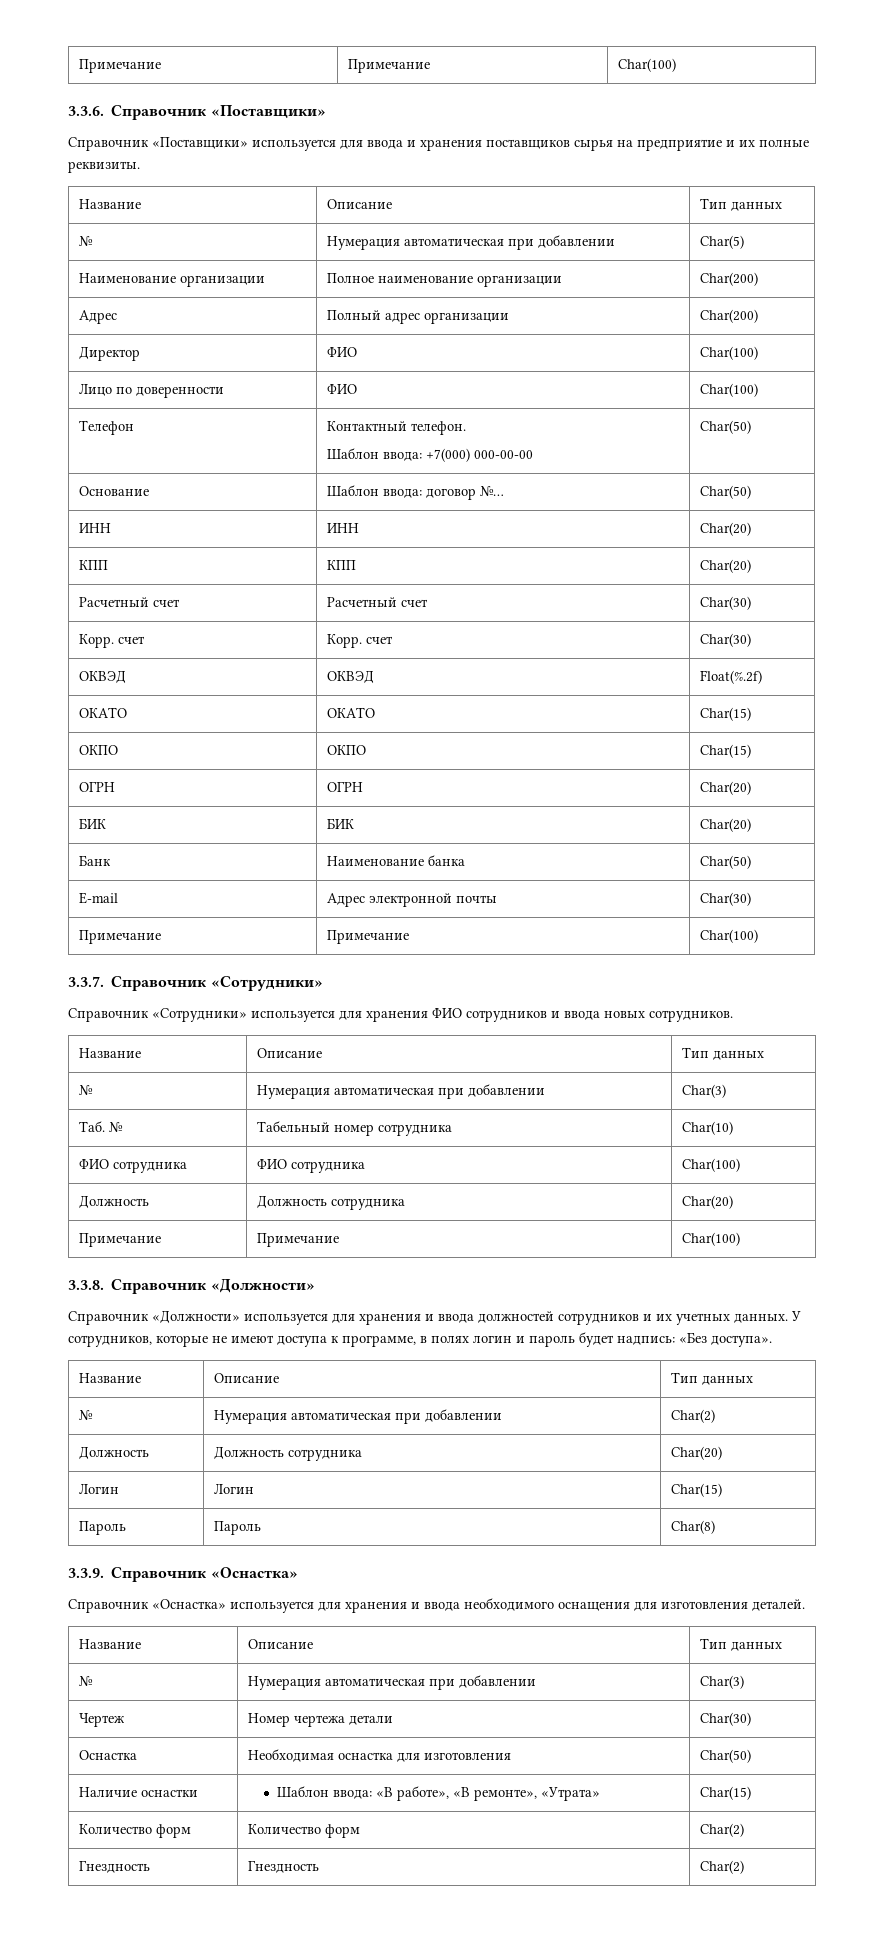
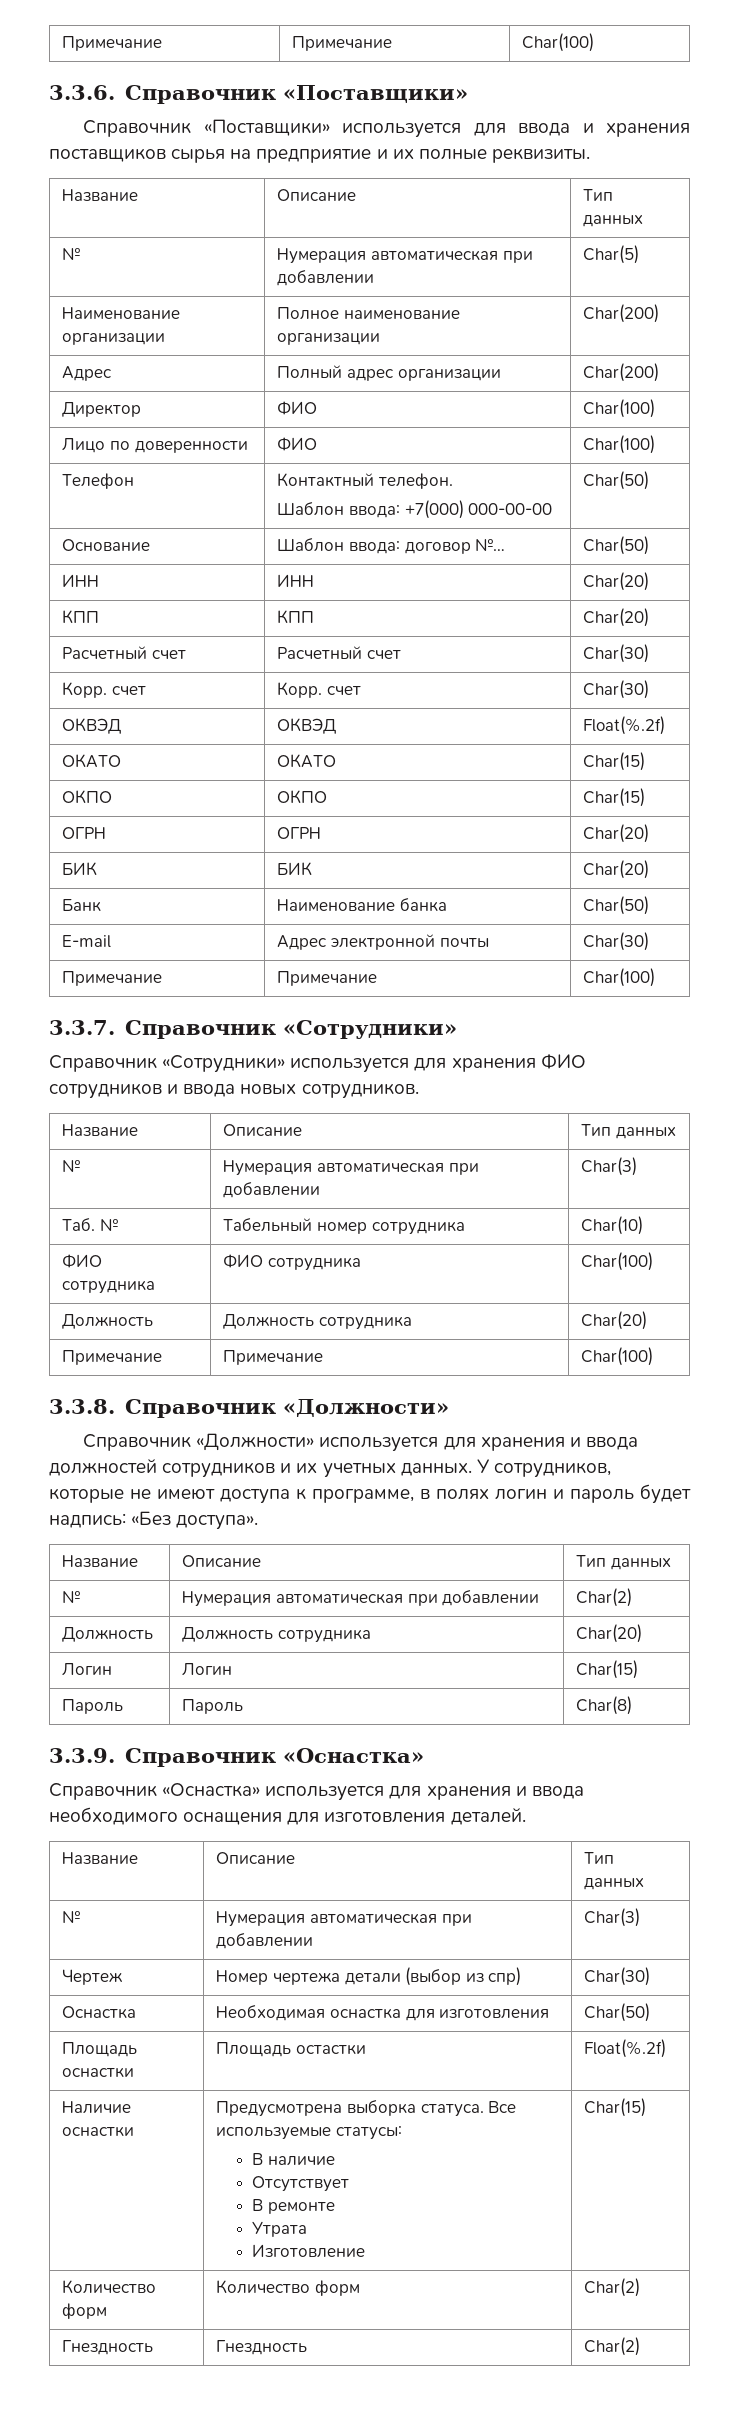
- Чертеж | Номер чертежа детали | Char(30)
+ Чертеж | Номер чертежа детали (выбор из спр) | Char(30)
- Наличие оснастки | Шаблон ввода: «В работе», «В ремонте», «Утрата» | Char(15)
+ Площадь оснастки | Площадь остастки | Float(%.2f)
+ Наличие оснастки | Предусмотрена выборка статуса. Все используемые статусы:
+ В наличие
+ Отсутствует
+ В ремонте
+ Утрата
+ Изготовление | Char(15)

